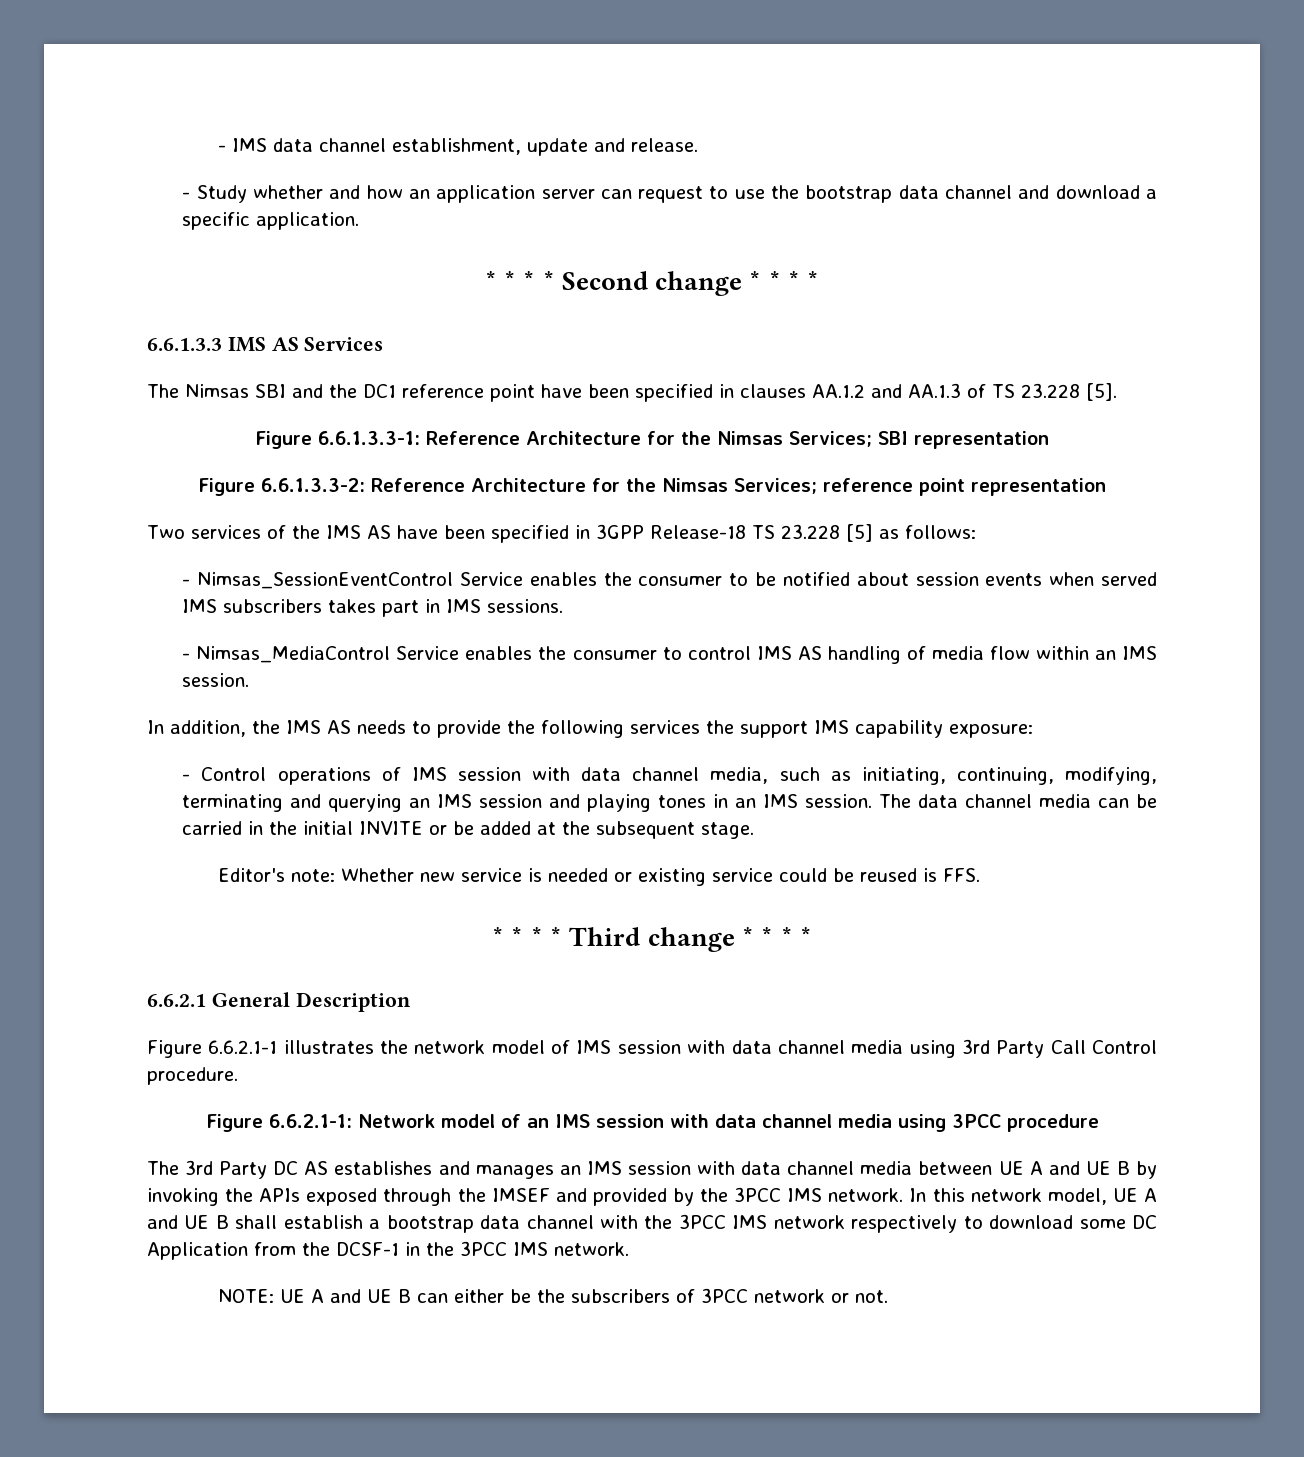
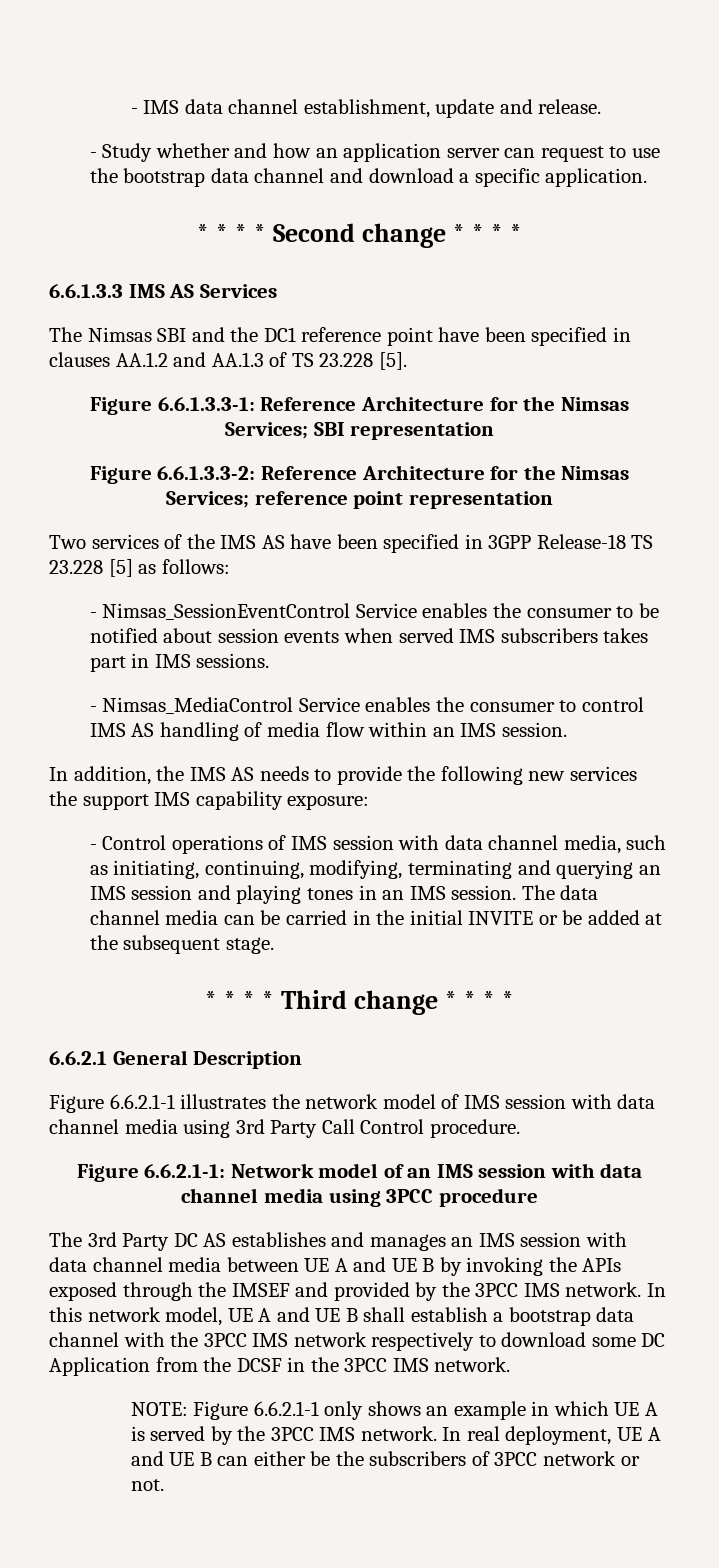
- In addition, the IMS AS needs to provide the following services the support IMS capability exposure:
+ In addition, the IMS AS needs to provide the following new services the support IMS capability exposure:
- Editor's note: Whether new service is needed or existing service could be reused is FFS.
- In this network model, UE A and UE B shall establish a bootstrap data channel with the 3PCC IMS network respectively to download some DC Application from the DCSF-1 in the 3PCC IMS network.
+ In this network model, UE A and UE B shall establish a bootstrap data channel with the 3PCC IMS network respectively to download some DC Application from the DCSF in the 3PCC IMS network.
- NOTE: UE A and UE B can either be the subscribers of 3PCC network or not.
+ NOTE: Figure 6.6.2.1-1 only shows an example in which UE A is served by the 3PCC IMS network. In real deployment, UE A and UE B can either be the subscribers of 3PCC network or not.

